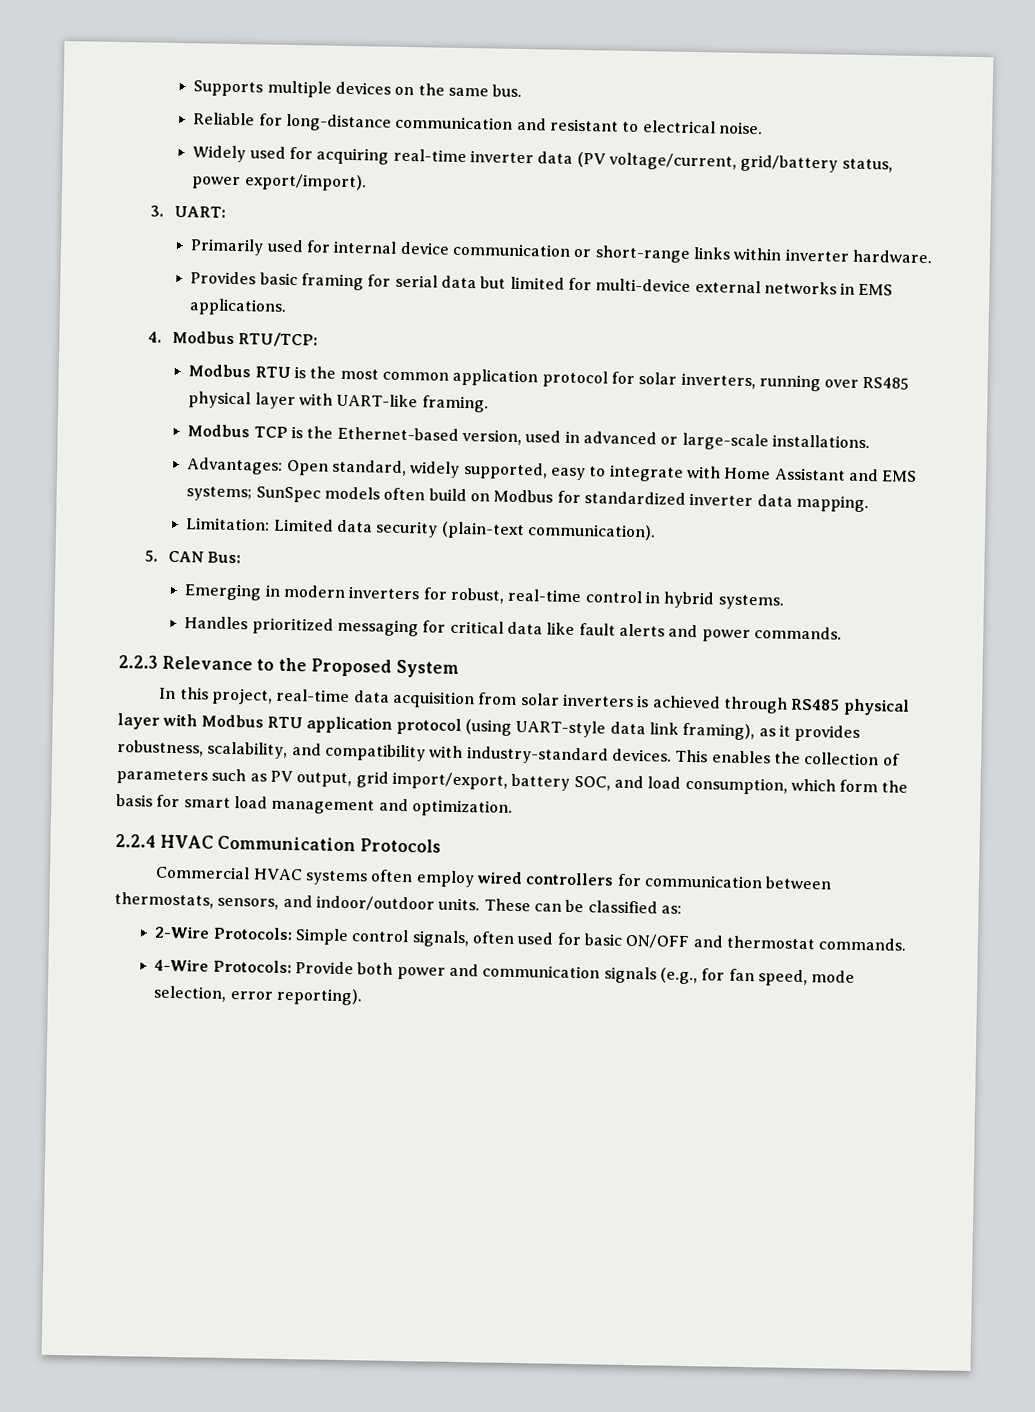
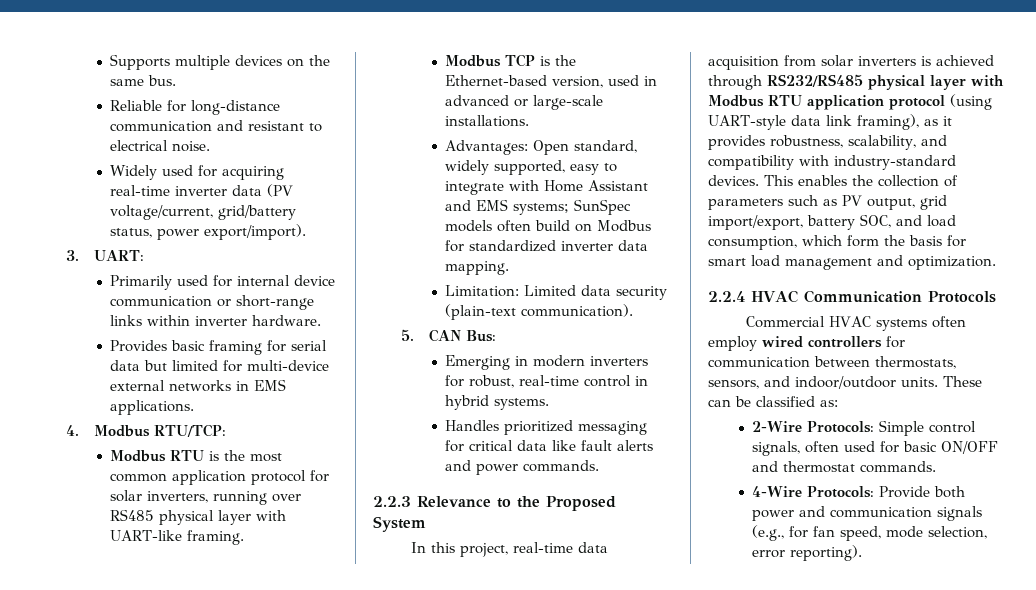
- In this project, real-time data acquisition from solar inverters is achieved through RS485 physical layer with Modbus RTU application protocol (using UART-style data link framing), as it provides robustness, scalability, and compatibility with industry-standard devices.
+ In this project, real-time data acquisition from solar inverters is achieved through RS232/RS485 physical layer with Modbus RTU application protocol (using UART-style data link framing), as it provides robustness, scalability, and compatibility with industry-standard devices.

